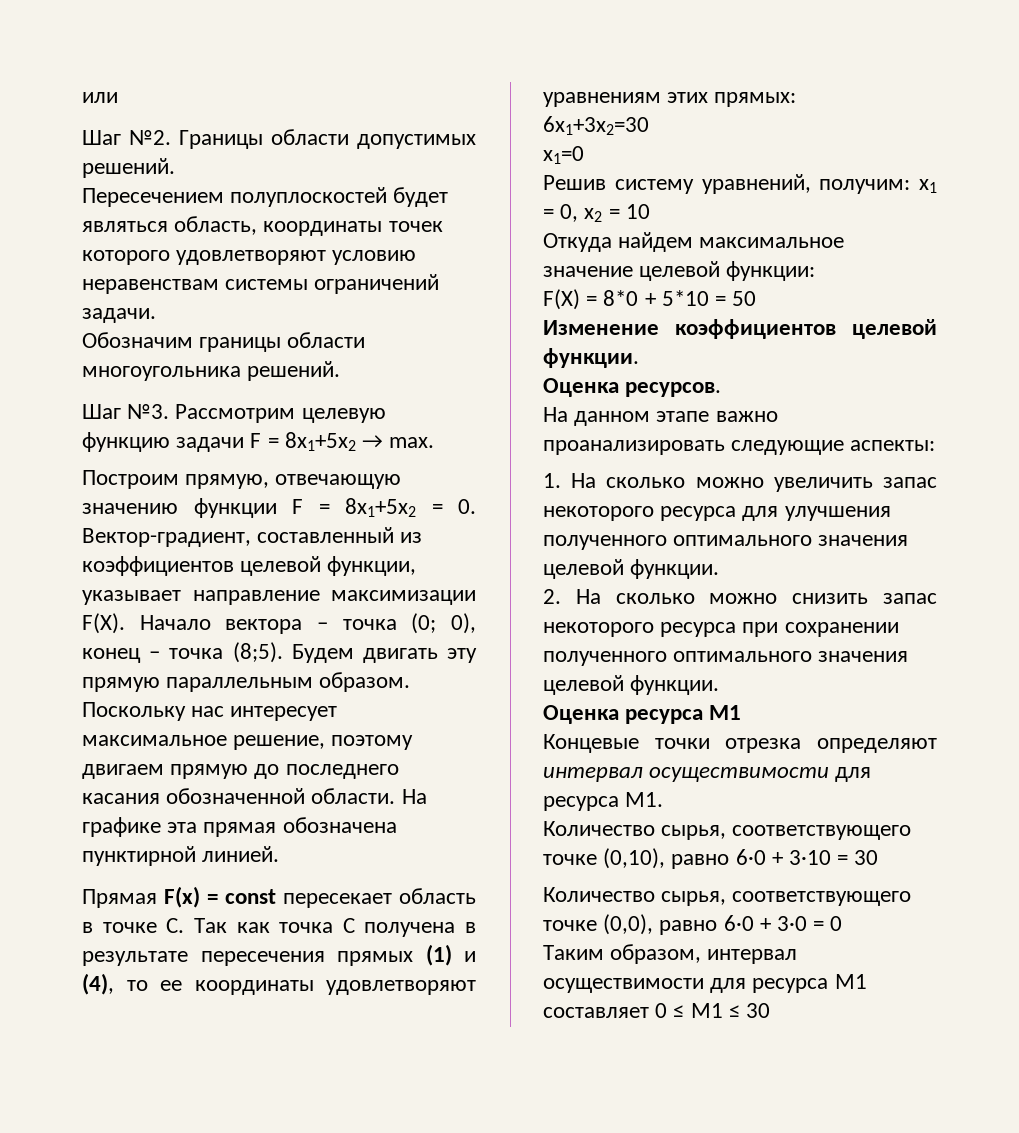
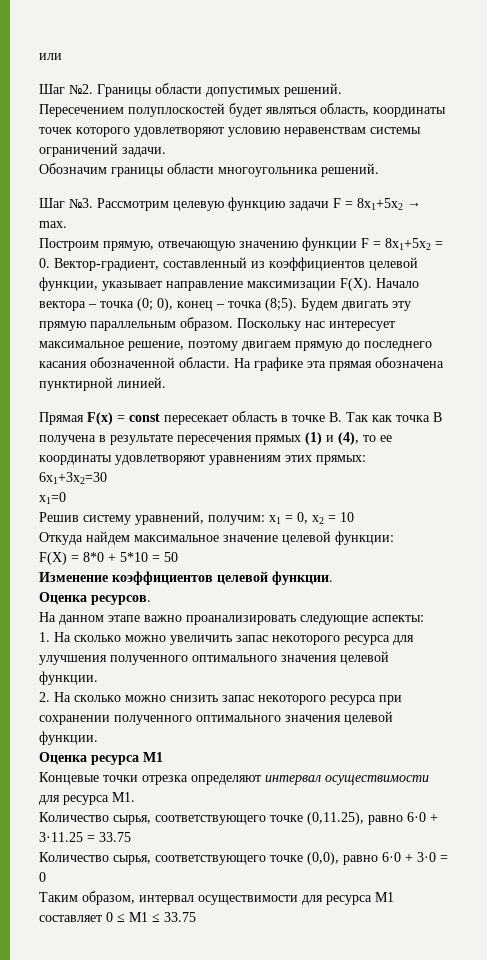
- Прямая F(x) = const пересекает область в точке C. Так как точка C получена в результате пересечения прямых (1) и (4), то ее координаты удовлетворяют уравнениям этих прямых:
+ Прямая F(x) = const пересекает область в точке B. Так как точка B получена в результате пересечения прямых (1) и (4), то ее координаты удовлетворяют уравнениям этих прямых:
- Количество сырья, соответствующего точке (0,10), равно 6·0 + 3·10 = 30
+ Количество сырья, соответствующего точке (0,11.25), равно 6·0 + 3·11.25 = 33.75
- Таким образом, интервал осуществимости для ресурса M1 составляет 0 ≤ M1 ≤ 30
+ Таким образом, интервал осуществимости для ресурса M1 составляет 0 ≤ M1 ≤ 33.75

